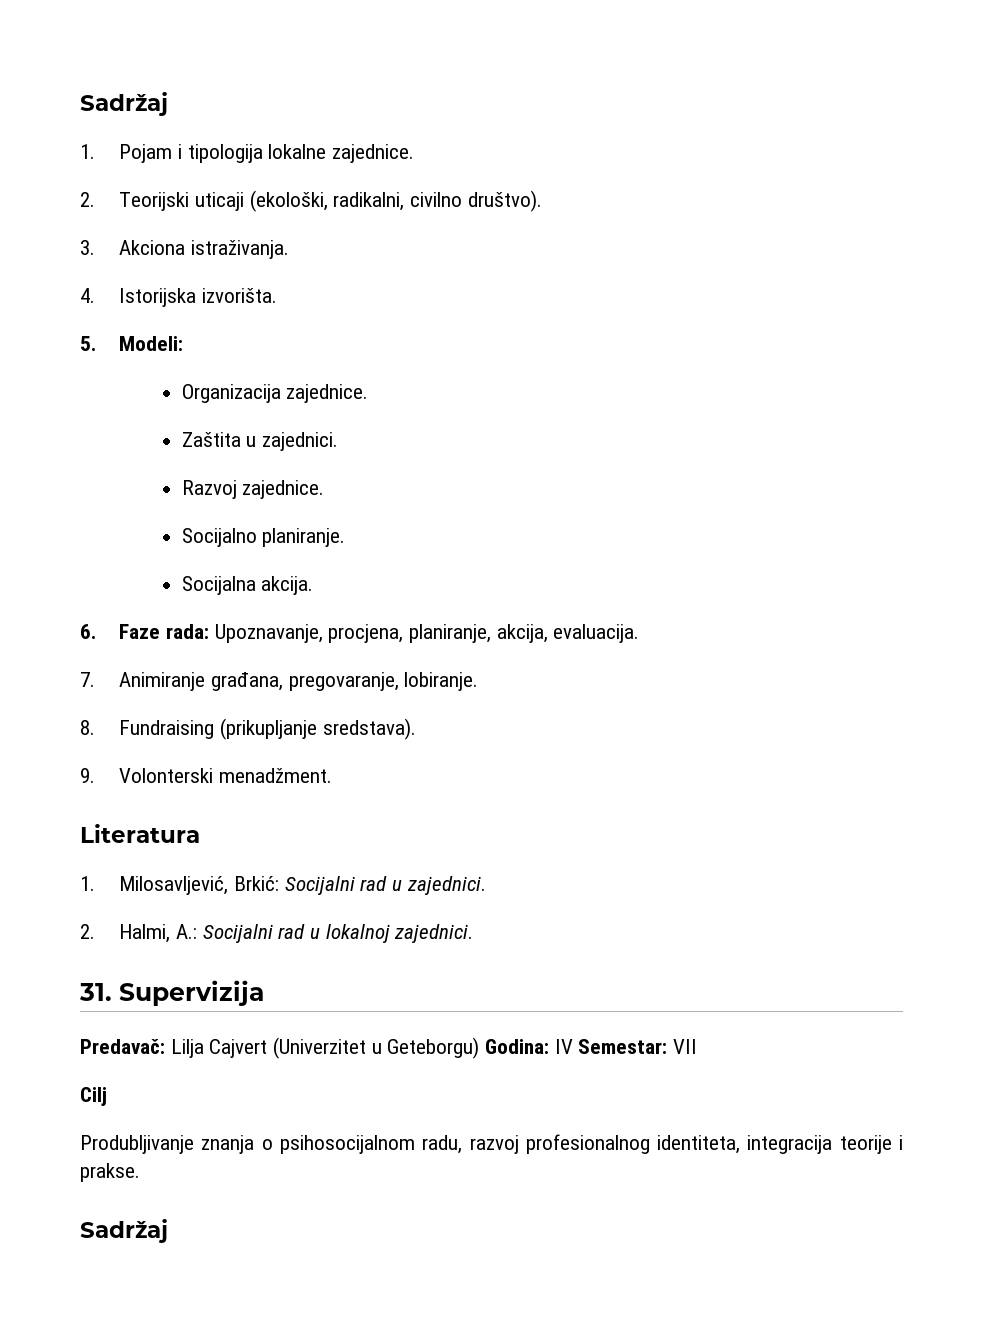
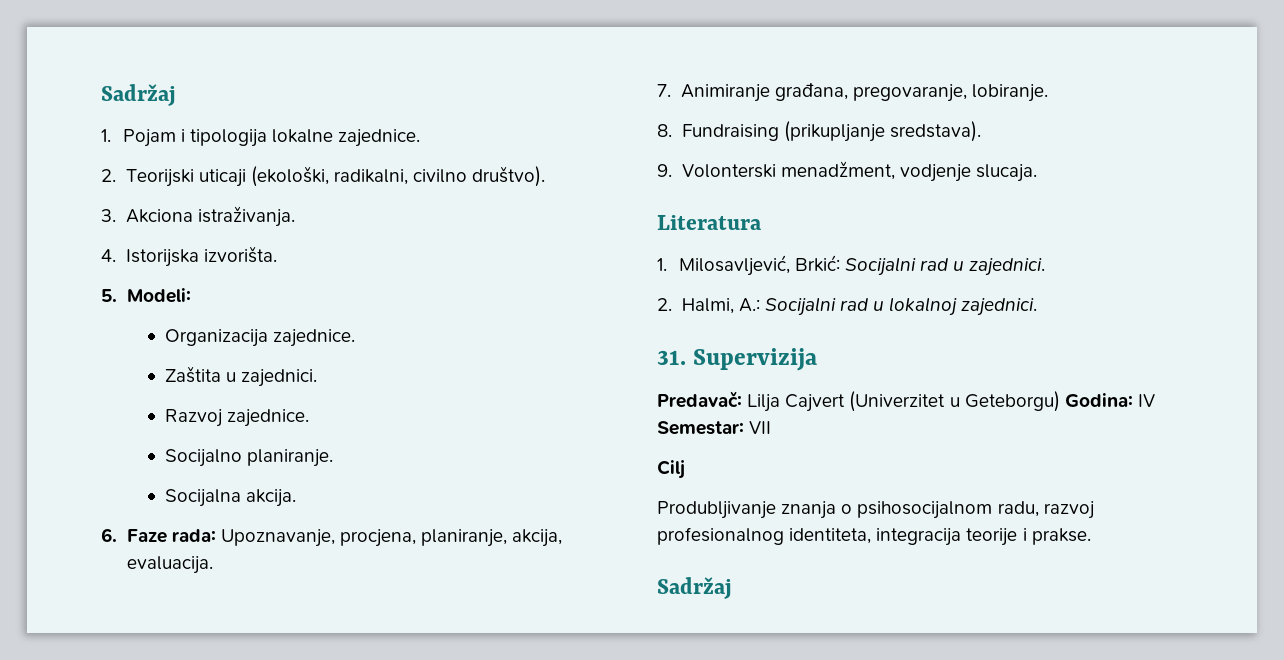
- 9. Volonterski menadžment.
+ 9. Volonterski menadžment, vodjenje slucaja.

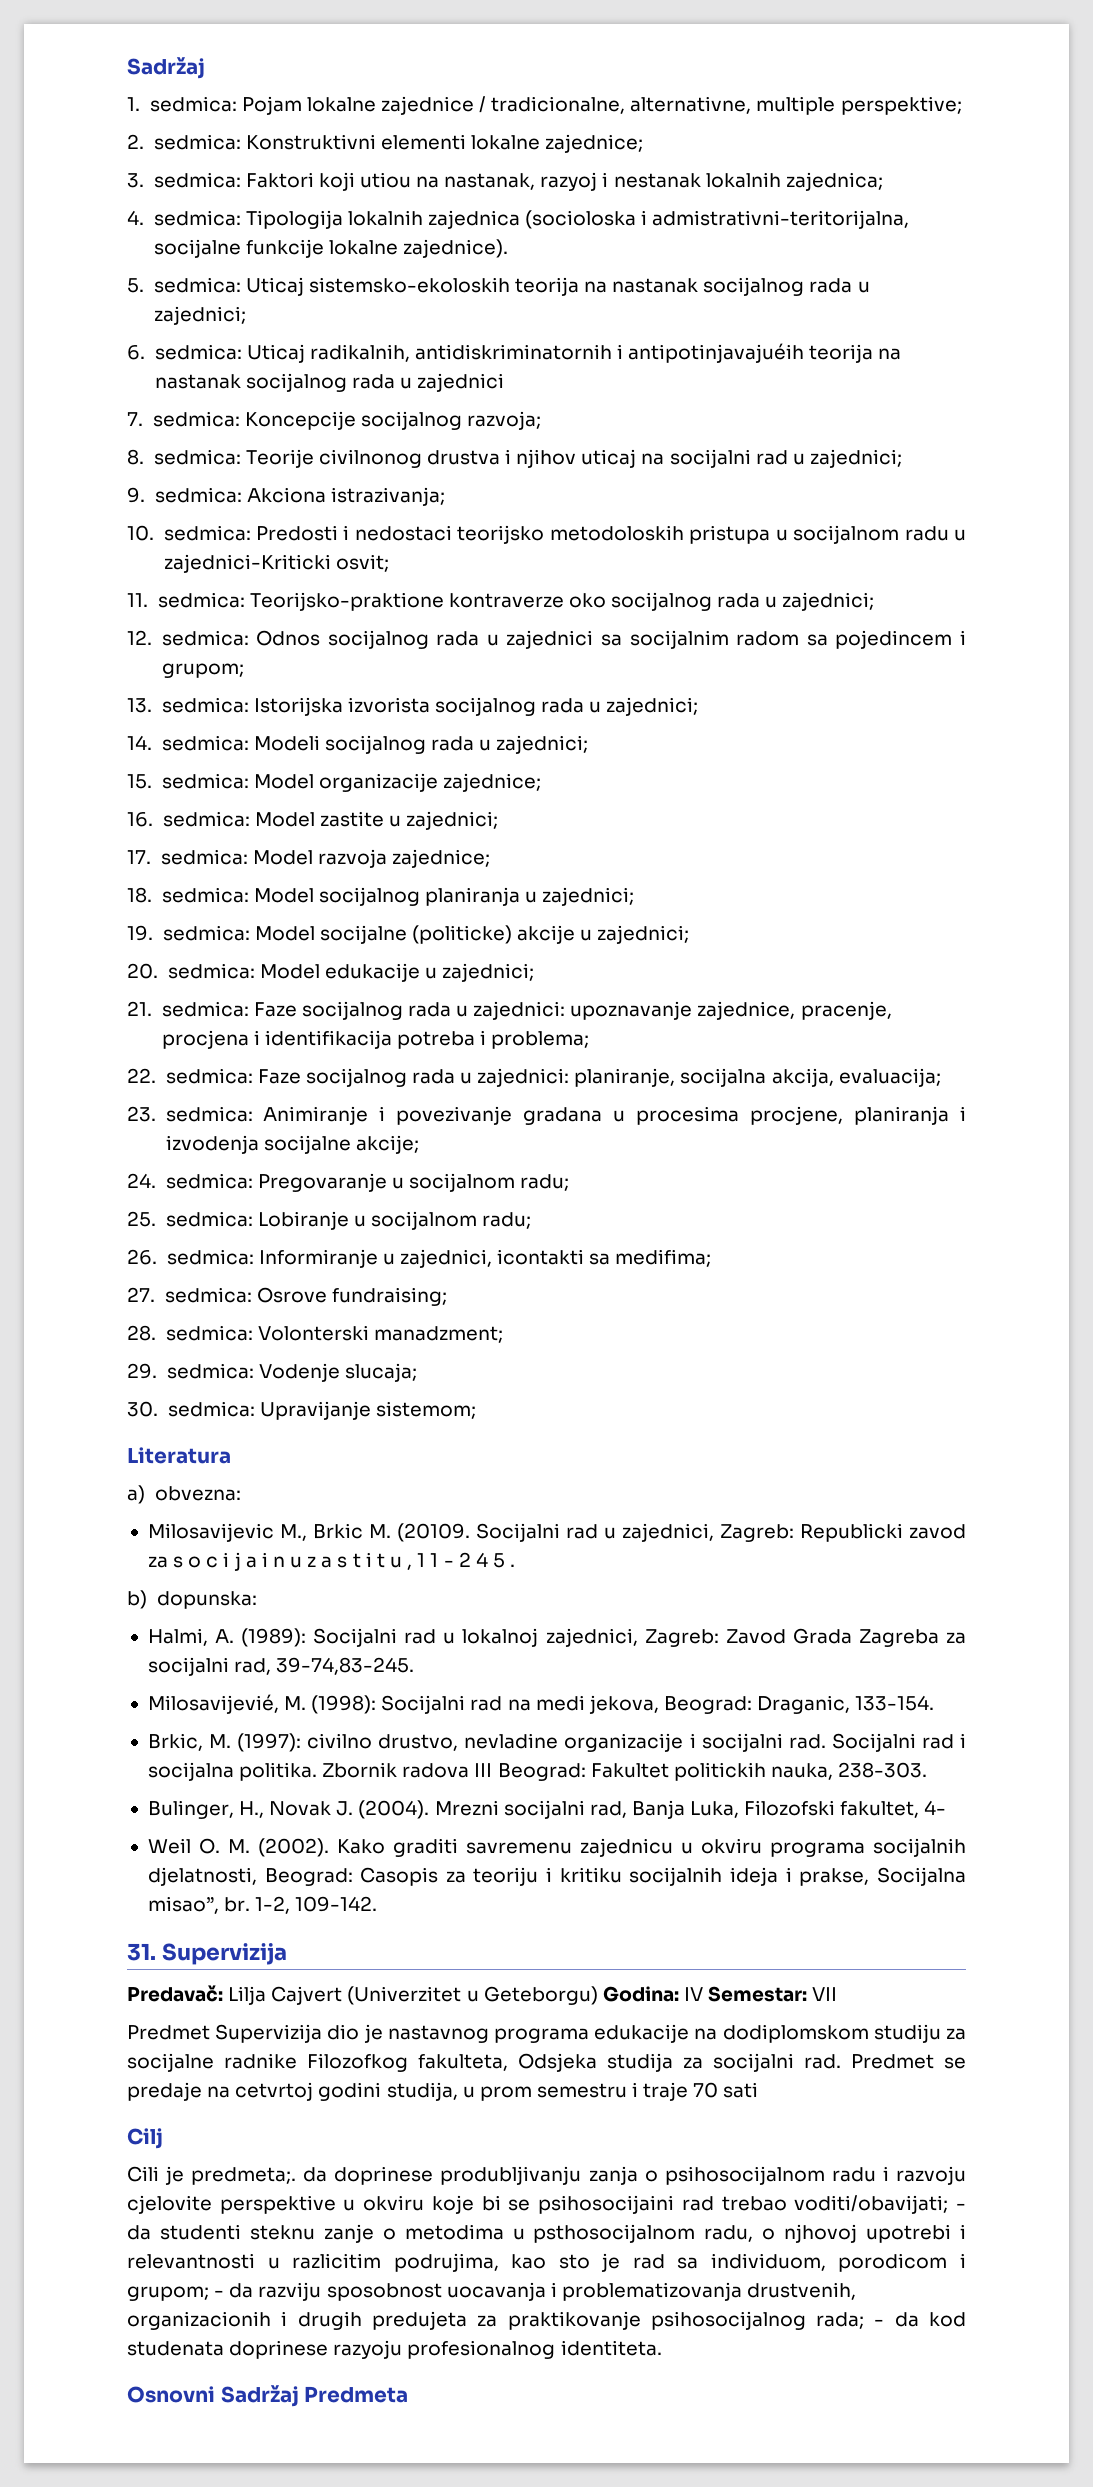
- 1. Pojam i tipologija lokalne zajednice.
- 2. Teorijski uticaji (ekološki, radikalni, civilno društvo).
- 3. Akciona istraživanja.
- 4. Istorijska izvorišta.
- 5. Modeli:
- Organizacija zajednice.
- Zaštita u zajednici.
- Razvoj zajednice.
- Socijalno planiranje.
- Socijalna akcija.
- 6. Faze rada: Upoznavanje, procjena, planiranje, akcija, evaluacija.
- 7. Animiranje građana, pregovaranje, lobiranje.
- 8. Fundraising (prikupljanje sredstava).
- 9. Volonterski menadžment, vodjenje slucaja.
+ 1. sedmica: Pojam lokalne zajednice / tradicionalne, alternativne, multiple perspektive;
+ 2. sedmica: Konstruktivni elementi lokalne zajednice;
+ 3. sedmica: Faktori koji utiou na nastanak, razyoj i nestanak lokalnih zajednica;
+ 4. sedmica: Tipologija lokalnih zajednica (socioloska i admistrativni-teritorijalna, socijalne funkcije lokalne zajednice).
+ 5. sedmica: Uticaj sistemsko-ekoloskih teorija na nastanak socijalnog rada u zajednici;
+ 6. sedmica: Uticaj radikalnih, antidiskriminatornih i antipotinjavajuéih teorija na nastanak socijalnog rada u zajednici
+ 7. sedmica: Koncepcije socijalnog razvoja;
+ 8. sedmica: Teorije civilnonog drustva i njihov uticaj na socijalni rad u zajednici;
+ 9. sedmica: Akciona istrazivanja;
+ 10. sedmica: Predosti i nedostaci teorijsko metodoloskih pristupa u socijalnom radu u zajednici-Kriticki osvit;
+ 11. sedmica: Teorijsko-praktione kontraverze oko socijalnog rada u zajednici;
+ 12. sedmica: Odnos socijalnog rada u zajednici sa socijalnim radom sa pojedincem i grupom;
+ 13. sedmica: Istorijska izvorista socijalnog rada u zajednici;
+ 14. sedmica: Modeli socijalnog rada u zajednici;
+ 15. sedmica: Model organizacije zajednice;
+ 16. sedmica: Model zastite u zajednici;
+ 17. sedmica: Model razvoja zajednice;
+ 18. sedmica: Model socijalnog planiranja u zajednici;
+ 19. sedmica: Model socijalne (politicke) akcije u zajednici;
+ 20. sedmica: Model edukacije u zajednici;
+ 21. sedmica: Faze socijalnog rada u zajednici: upoznavanje zajednice, pracenje, procjena i identifikacija potreba i problema;
+ 22. sedmica: Faze socijalnog rada u zajednici: planiranje, socijalna akcija, evaluacija;
+ 23. sedmica: Animiranje i povezivanje gradana u procesima procjene, planiranja i izvodenja socijalne akcije;
+ 24. sedmica: Pregovaranje u socijalnom radu;
+ 25. sedmica: Lobiranje u socijalnom radu;
+ 26. sedmica: Informiranje u zajednici, icontakti sa medifima;
+ 27. sedmica: Osrove fundraising;
+ 28. sedmica: Volonterski manadzment;
+ 29. sedmica: Vodenje slucaja;
+ 30. sedmica: Upravijanje sistemom;
  Literatura
- 1. Milosavljević, Brkić: Socijalni rad u zajednici.
- 2. Halmi, A.: Socijalni rad u lokalnoj zajednici.
+ a) obvezna:
+ Milosavijevic M., Brkic M. (20109. Socijalni rad u zajednici, Zagreb: Republicki zavod za s o c i j a i n u z a s t i t u , 1 1 - 2 4 5 .
+ b) dopunska:
+ Halmi, A. (1989): Socijalni rad u lokalnoj zajednici, Zagreb: Zavod Grada Zagreba za socijalni rad, 39-74,83-245.
+ Milosavijevié, M. (1998): Socijalni rad na medi jekova, Beograd: Draganic, 133-154.
+ Brkic, M. (1997): civilno drustvo, nevladine organizacije i socijalni rad. Socijalni rad i socijalna politika. Zbornik radova III Beograd: Fakultet politickih nauka, 238-303.
+ Bulinger, H., Novak J. (2004). Mrezni socijalni rad, Banja Luka, Filozofski fakultet, 4-
+ Weil O. M. (2002). Kako graditi savremenu zajednicu u okviru programa socijalnih djelatnosti, Beograd: Casopis za teoriju i kritiku socijalnih ideja i prakse, Socijalna misao”, br. 1-2, 109-142.
+ Predmet Supervizija dio je nastavnog programa edukacije na dodiplomskom studiju za socijalne radnike Filozofkog fakulteta, Odsjeka studija za socijalni rad. Predmet se predaje na cetvrtoj godini studija, u prom semestru i traje 70 sati
  Cilj
- Produbljivanje znanja o psihosocijalnom radu, razvoj profesionalnog identiteta, integracija teorije i prakse.
- Sadržaj
+ Cili je predmeta;. da doprinese produbljivanju zanja o psihosocijalnom radu i razvoju cjelovite perspektive u okviru koje bi se psihosocijaini rad trebao voditi/obavijati; - da studenti steknu zanje o metodima u psthosocijalnom radu, o njhovoj upotrebi i relevantnosti u razlicitim podrujima, kao sto je rad sa individuom, porodicom i grupom; - da razviju sposobnost uocavanja i problematizovanja drustvenih, organizacionih i drugih predujeta za praktikovanje psihosocijalnog rada; - da kod studenata doprinese razyoju profesionalnog identiteta.
+ Osnovni Sadržaj Predmeta

